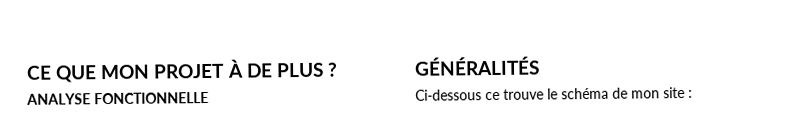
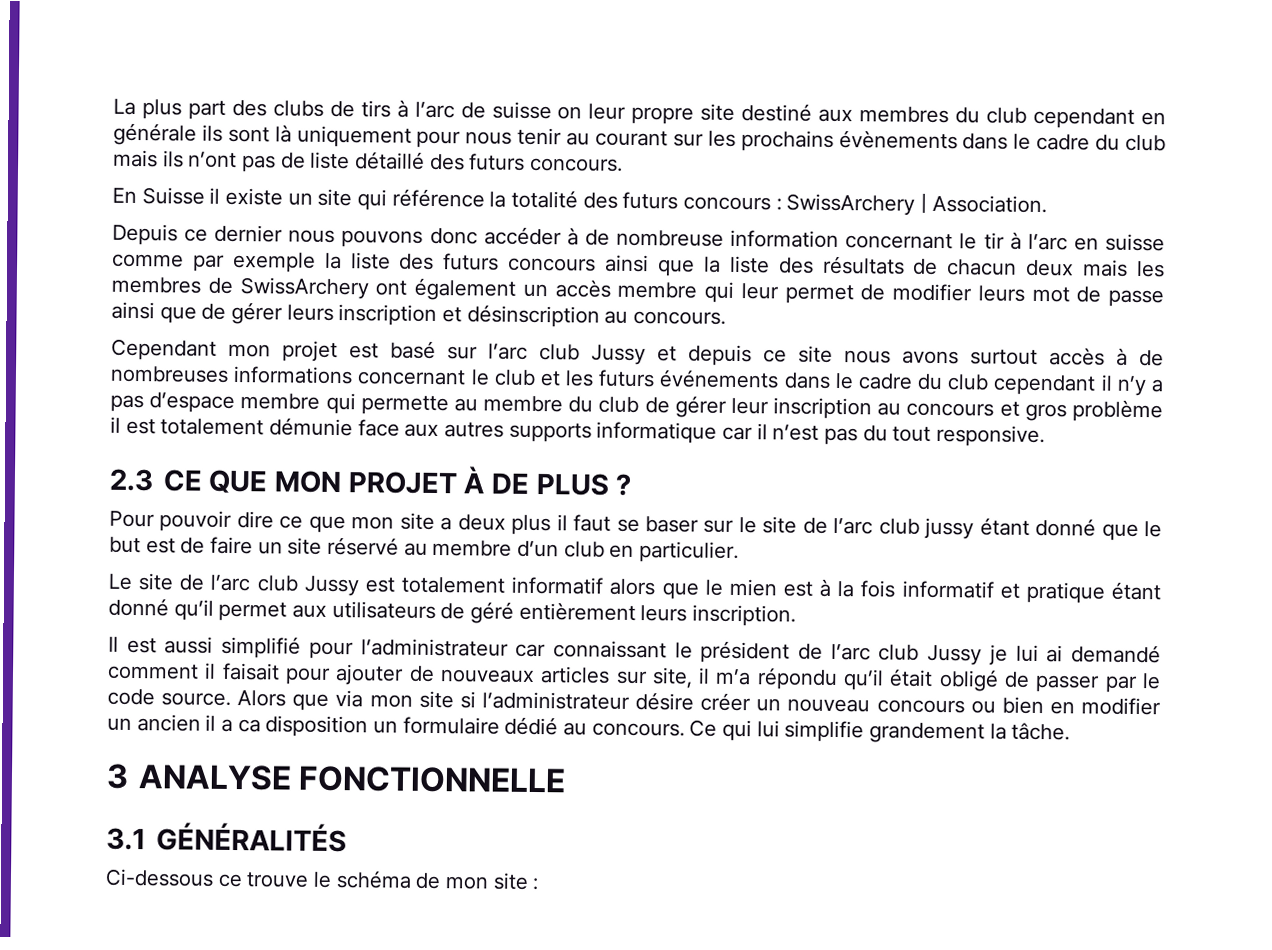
- CE QUE MON PROJET À DE PLUS ?
+ La plus part des clubs de tirs à l’arc de suisse on leur propre site destiné aux membres du club cependant en générale ils sont là uniquement pour nous tenir au courant sur les prochains évènements dans le cadre du club mais ils n’ont pas de liste détaillé des futurs concours.
+ En Suisse il existe un site qui référence la totalité des futurs concours : SwissArchery | Association.
+ Depuis ce dernier nous pouvons donc accéder à de nombreuse information concernant le tir à l’arc en suisse comme par exemple la liste des futurs concours ainsi que la liste des résultats de chacun deux mais les membres de SwissArchery ont également un accès membre qui leur permet de modifier leurs mot de passe ainsi que de gérer leurs inscription et désinscription au concours.
+ Cependant mon projet est basé sur l’arc club Jussy et depuis ce site nous avons surtout accès à de nombreuses informations concernant le club et les futurs événements dans le cadre du club cependant il n’y a pas d’espace membre qui permette au membre du club de gérer leur inscription au concours et gros problème il est totalement démunie face aux autres supports informatique car il n’est pas du tout responsive.
+ 2.3 CE QUE MON PROJET À DE PLUS ?
- ANALYSE FONCTIONNELLE
+ Pour pouvoir dire ce que mon site a deux plus il faut se baser sur le site de l’arc club jussy étant donné que le but est de faire un site réservé au membre d’un club en particulier.
+ Le site de l’arc club Jussy est totalement informatif alors que le mien est à la fois informatif et pratique étant donné qu’il permet aux utilisateurs de géré entièrement leurs inscription.
+ Il est aussi simplifié pour l’administrateur car connaissant le président de l’arc club Jussy je lui ai demandé comment il faisait pour ajouter de nouveaux articles sur site, il m’a répondu qu’il était obligé de passer par le code source. Alors que via mon site si l’administrateur désire créer un nouveau concours ou bien en modifier un ancien il a ca disposition un formulaire dédié au concours. Ce qui lui simplifie grandement la tâche.
+ 3 ANALYSE FONCTIONNELLE
- GÉNÉRALITÉS
+ 3.1 GÉNÉRALITÉS

